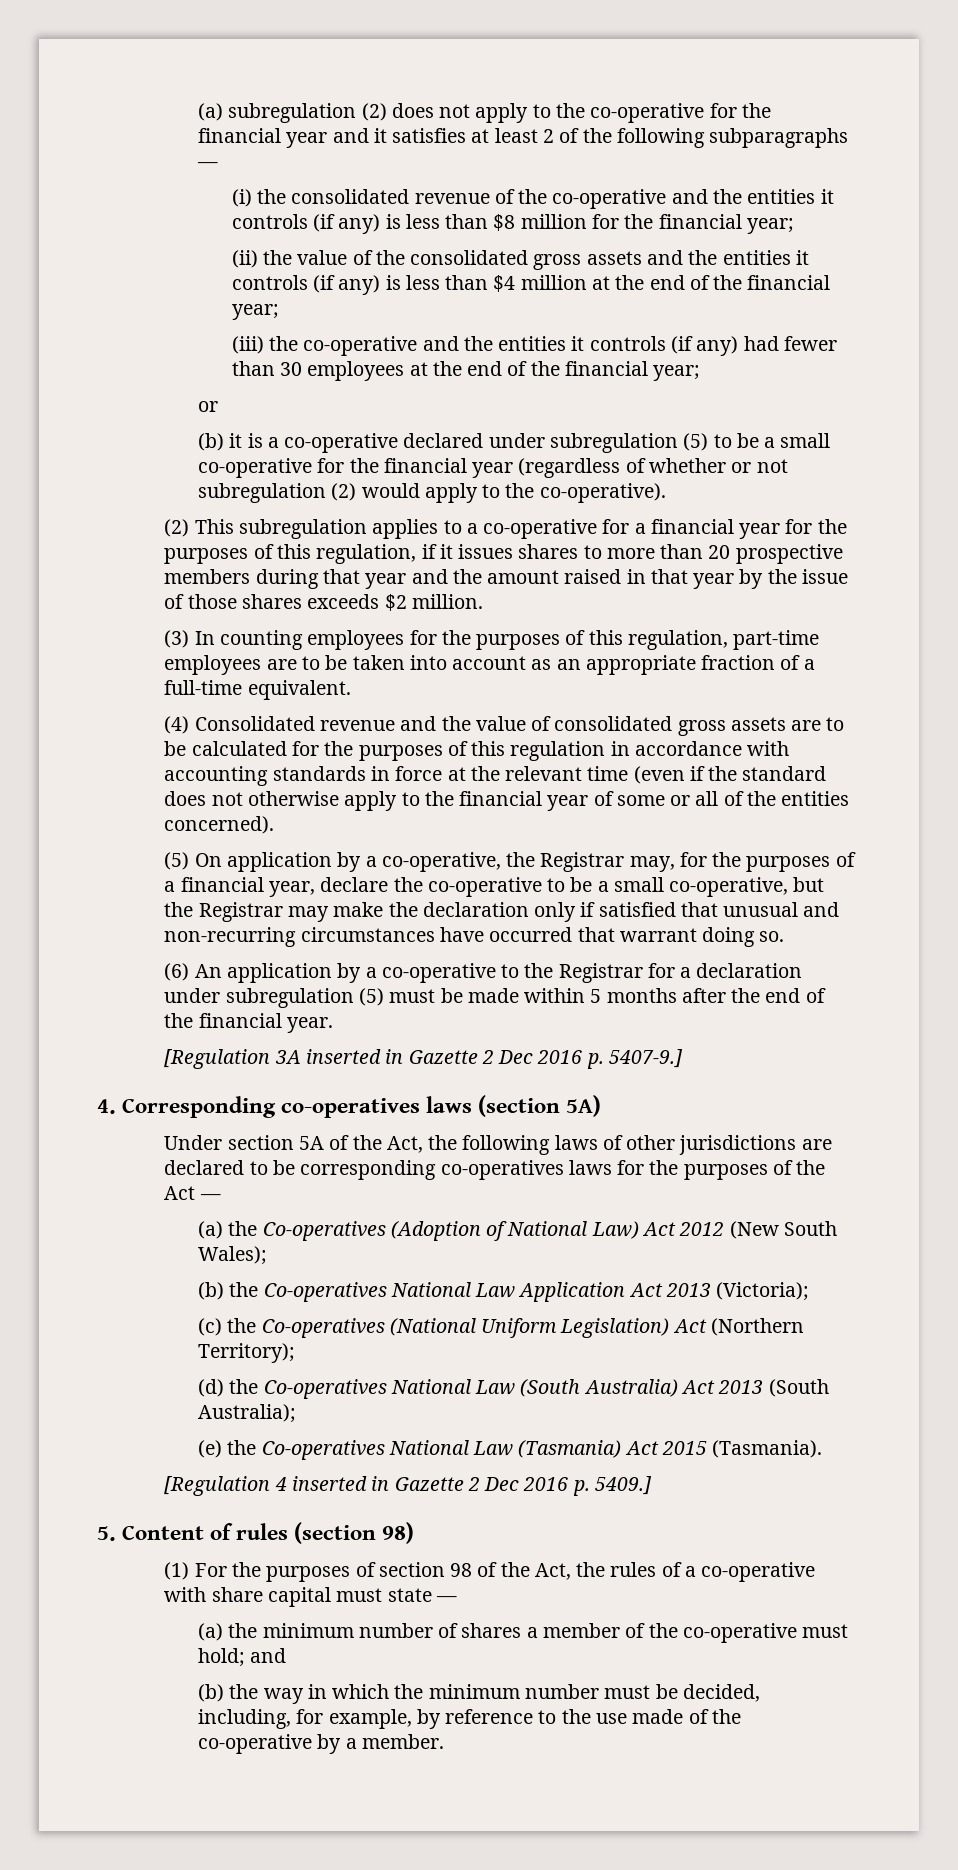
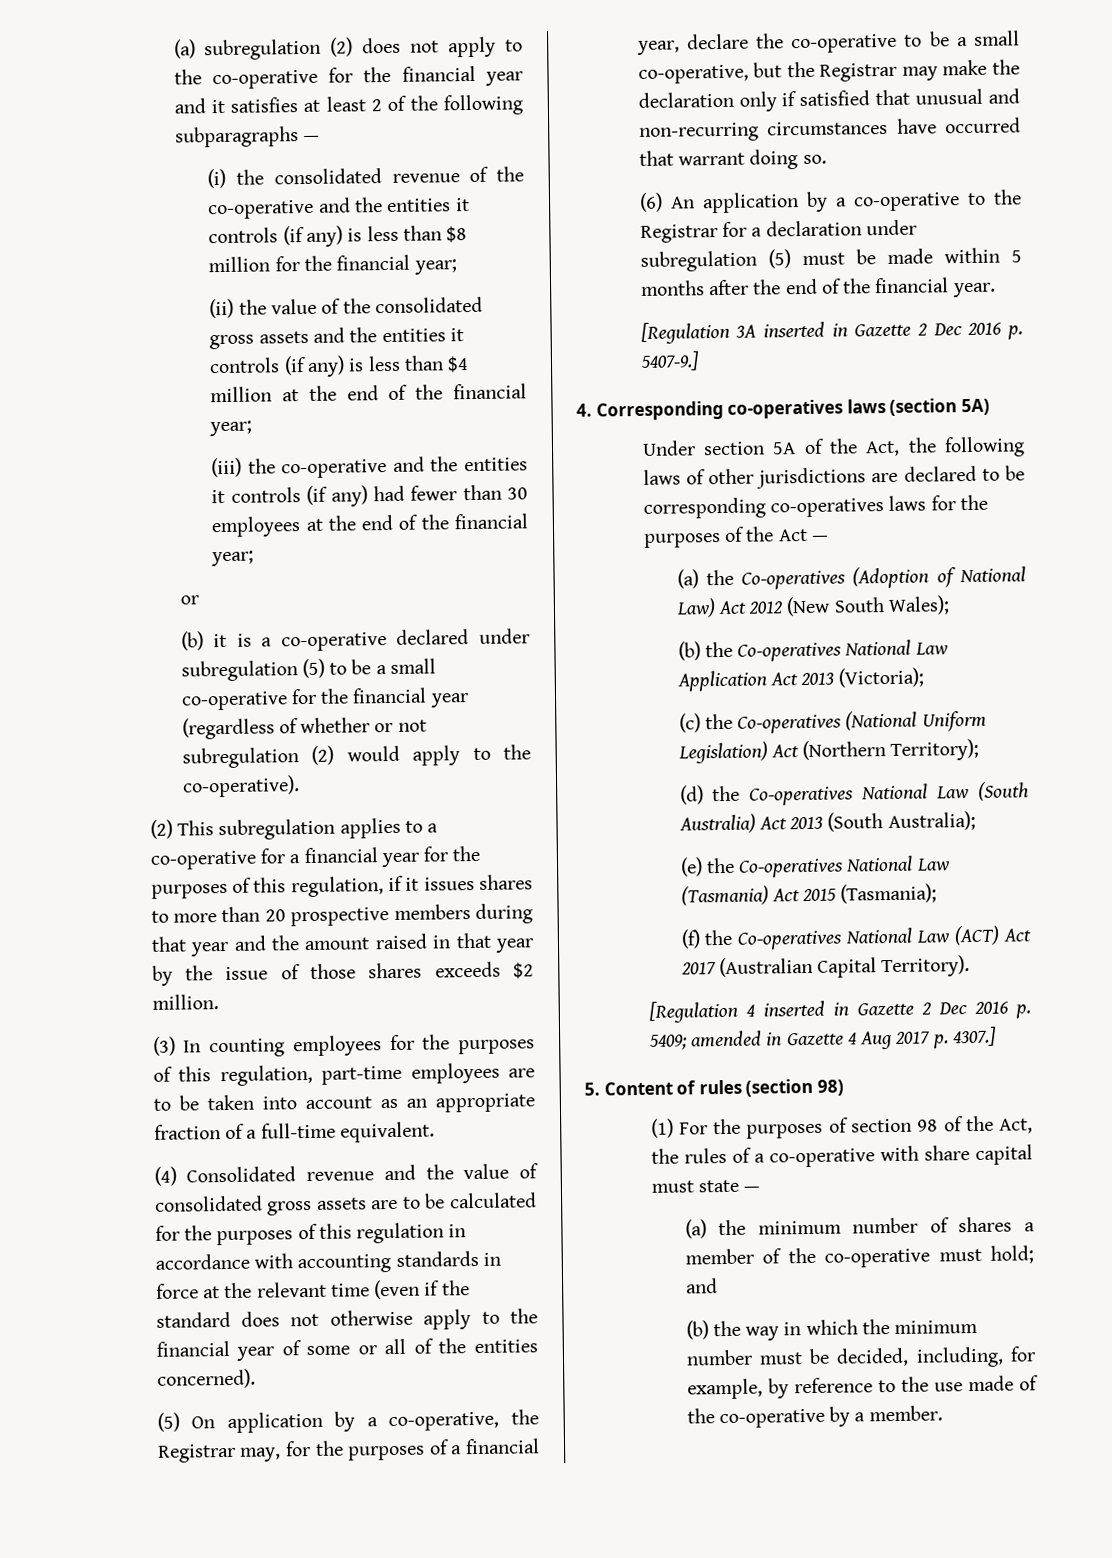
- (e) the Co-operatives National Law (Tasmania) Act 2015 (Tasmania).
+ (e) the Co-operatives National Law (Tasmania) Act 2015 (Tasmania);
+ (f) the Co-operatives National Law (ACT) Act 2017 (Australian Capital Territory).
- [Regulation 4 inserted in Gazette 2 Dec 2016 p. 5409.]
+ [Regulation 4 inserted in Gazette 2 Dec 2016 p. 5409; amended in Gazette 4 Aug 2017 p. 4307.]

